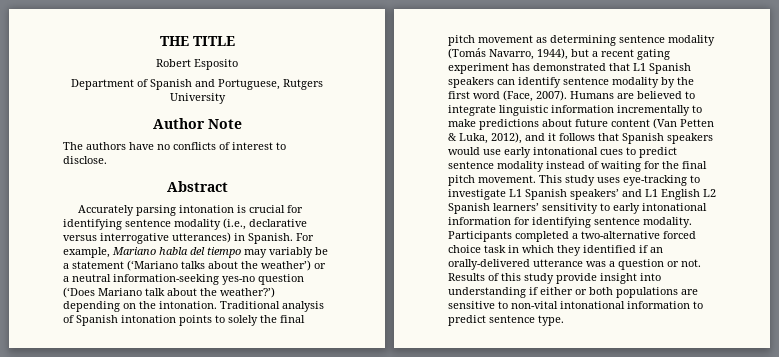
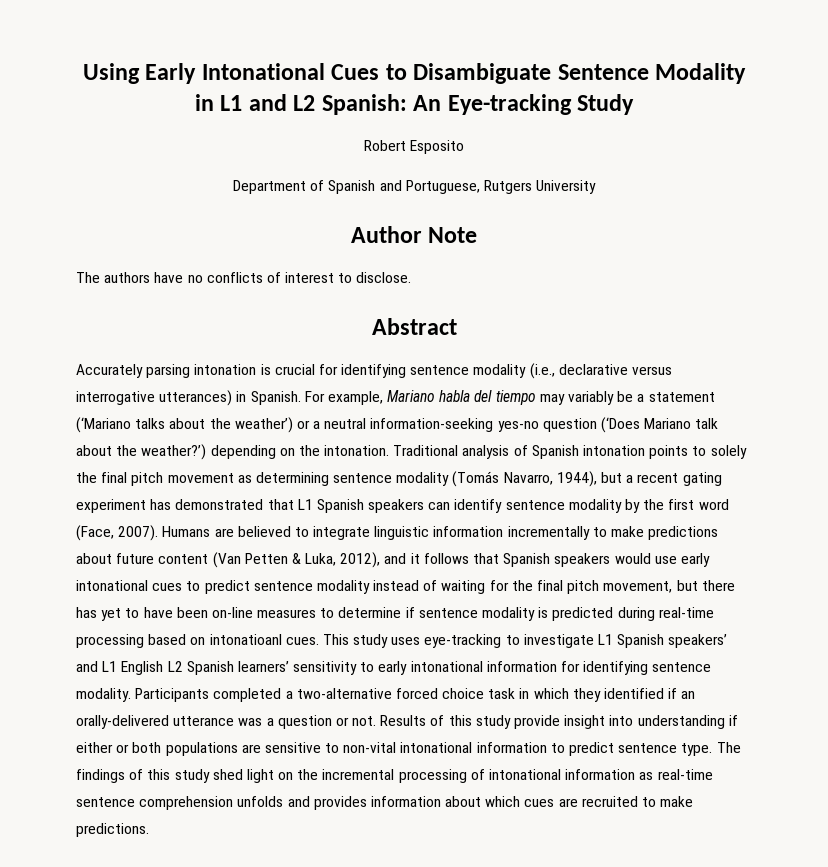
- THE TITLE
+ Using Early Intonational Cues to Disambiguate Sentence Modality in L1 and L2 Spanish: An Eye-tracking Study
- Humans are believed to integrate linguistic information incrementally to make predictions about future content (Van Petten & Luka, 2012), and it follows that Spanish speakers would use early intonational cues to predict sentence modality instead of waiting for the final pitch movement.
+ Humans are believed to integrate linguistic information incrementally to make predictions about future content (Van Petten & Luka, 2012), and it follows that Spanish speakers would use early intonational cues to predict sentence modality instead of waiting for the final pitch movement, but there has yet to have been on-line measures to determine if sentence modality is predicted during real-time processing based on intonatioanl cues.
+ The findings of this study shed light on the incremental processing of intonational information as real-time sentence comprehension unfolds and provides information about which cues are recruited to make predictions.

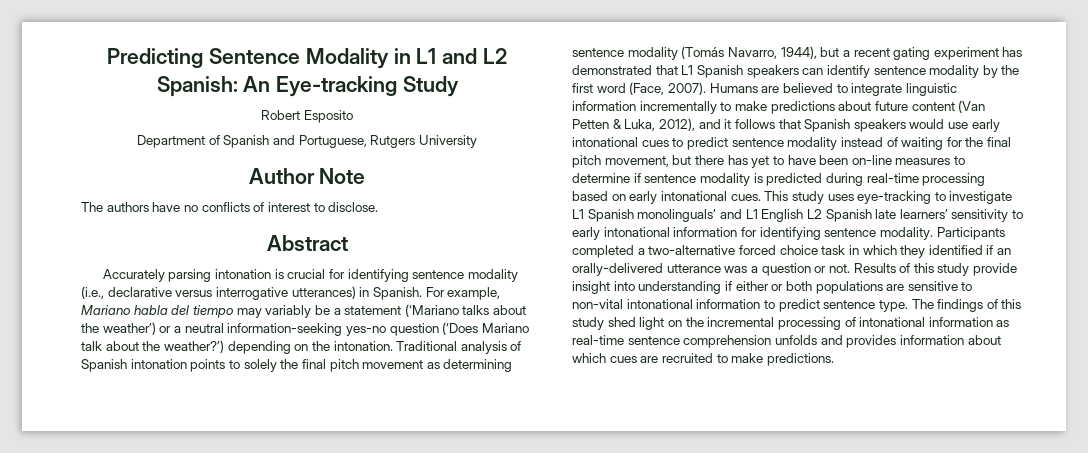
- Using Early Intonational Cues to Disambiguate Sentence Modality in L1 and L2 Spanish: An Eye-tracking Study
+ Predicting Sentence Modality in L1 and L2 Spanish: An Eye-tracking Study
- Humans are believed to integrate linguistic information incrementally to make predictions about future content (Van Petten & Luka, 2012), and it follows that Spanish speakers would use early intonational cues to predict sentence modality instead of waiting for the final pitch movement, but there has yet to have been on-line measures to determine if sentence modality is predicted during real-time processing based on intonatioanl cues.
+ Humans are believed to integrate linguistic information incrementally to make predictions about future content (Van Petten & Luka, 2012), and it follows that Spanish speakers would use early intonational cues to predict sentence modality instead of waiting for the final pitch movement, but there has yet to have been on-line measures to determine if sentence modality is predicted during real-time processing based on early intonational cues.
- This study uses eye-tracking to investigate L1 Spanish speakers’ and L1 English L2 Spanish learners’ sensitivity to early intonational information for identifying sentence modality.
+ This study uses eye-tracking to investigate L1 Spanish monolinguals’ and L1 English L2 Spanish late learners’ sensitivity to early intonational information for identifying sentence modality.

